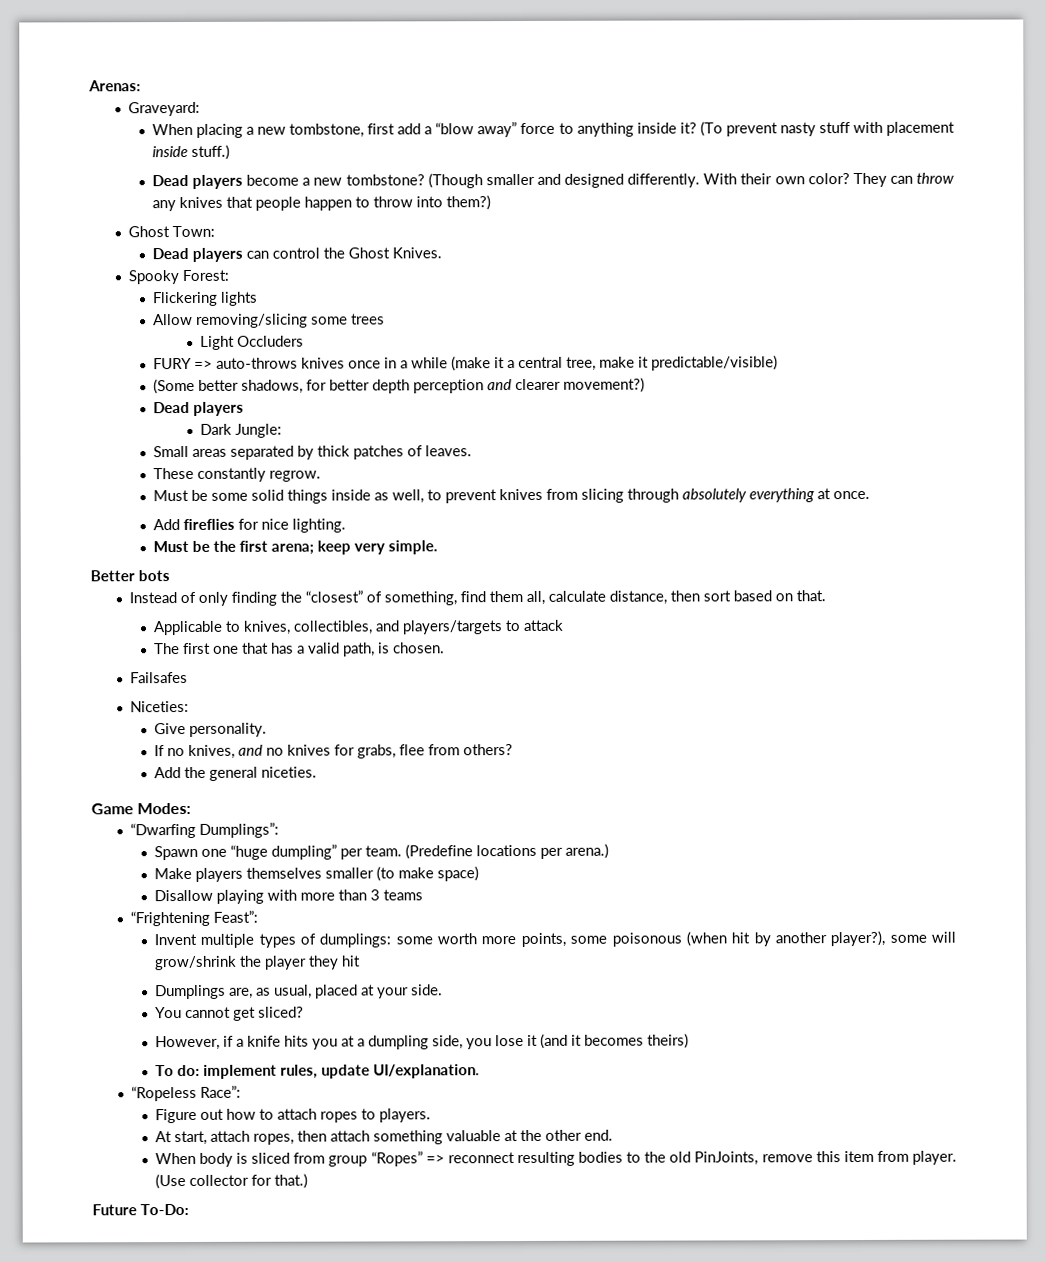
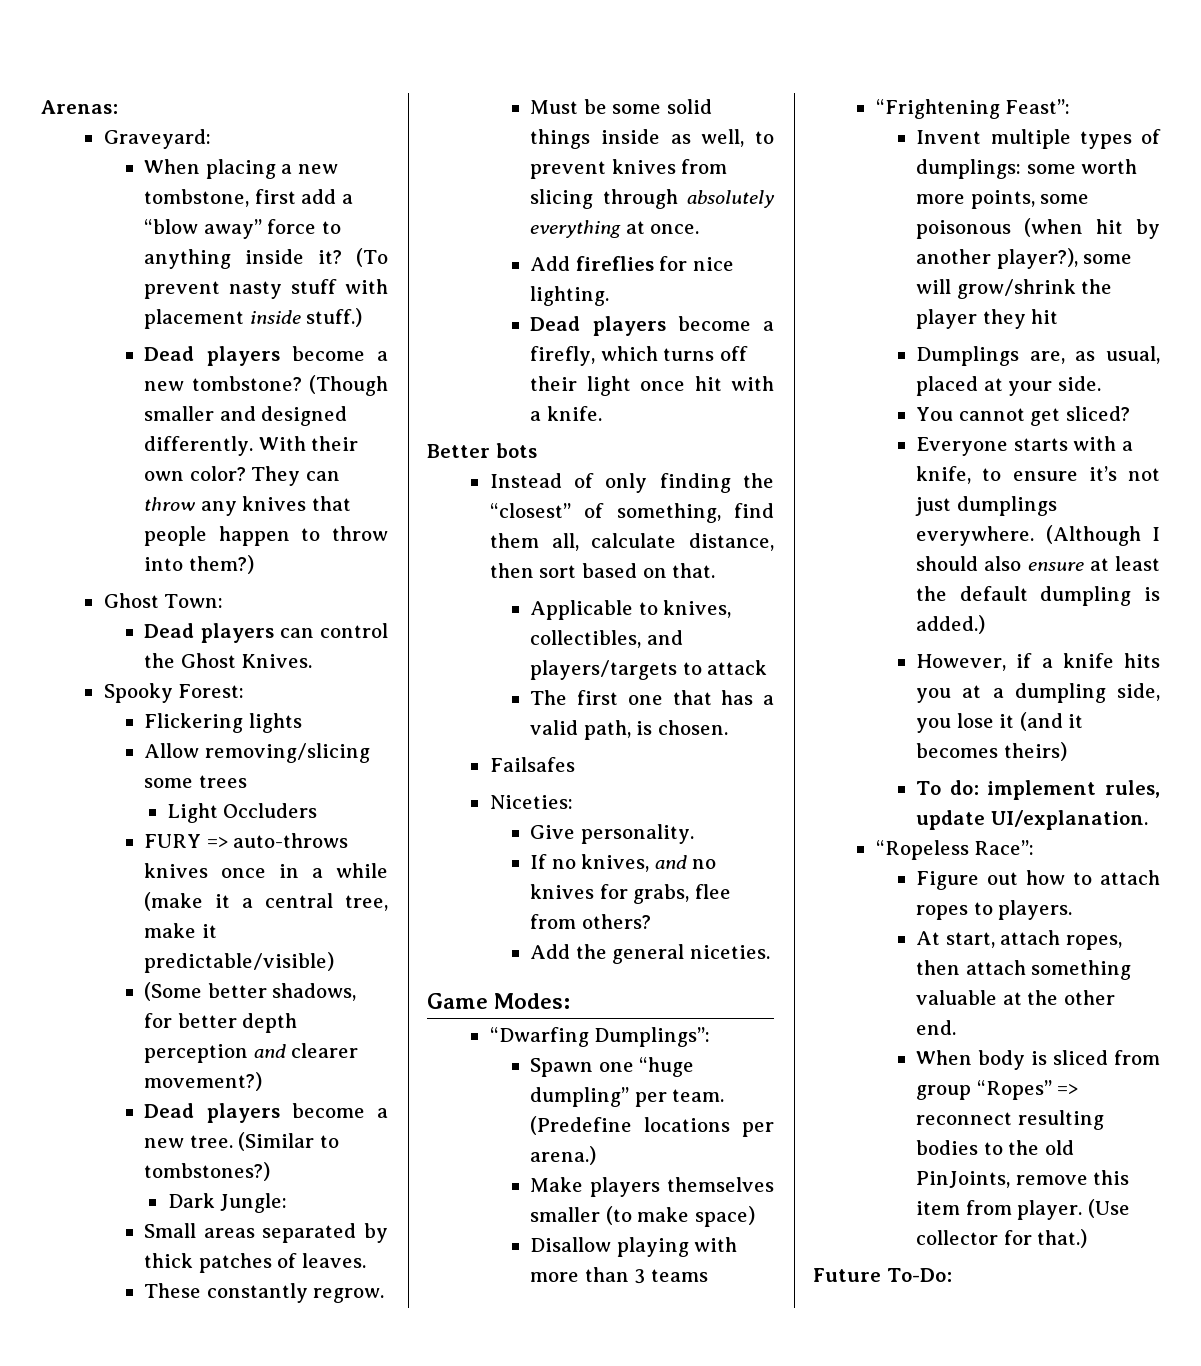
  (Some better shadows, for better depth perception and clearer movement?)
- Dead players
+ Dead players become a new tree. (Similar to tombstones?)
- Must be the first arena; keep very simple.
+ Dead players become a firefly, which turns off their light once hit with a knife.
+ Everyone starts with a knife, to ensure it’s not just dumplings everywhere. (Although I should also ensure at least the default dumpling is added.)

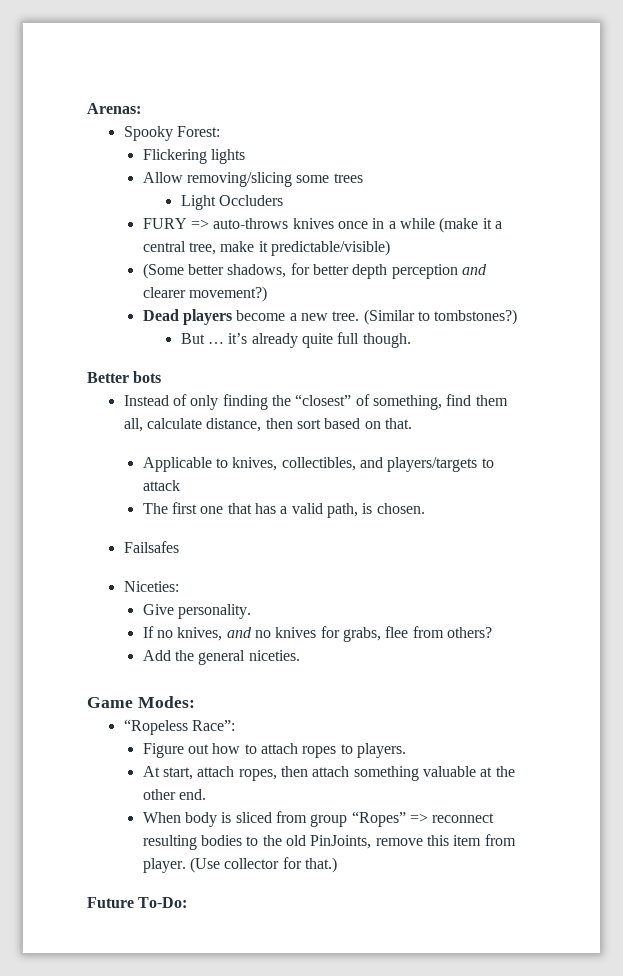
- Graveyard:
- When placing a new tombstone, first add a “blow away” force to anything inside it? (To prevent nasty stuff with placement inside stuff.)
- Dead players become a new tombstone? (Though smaller and designed differently. With their own color? They can throw any knives that people happen to throw into them?)
- Ghost Town:
- Dead players can control the Ghost Knives.
- Dark Jungle:
- Small areas separated by thick patches of leaves.
- These constantly regrow.
- Must be some solid things inside as well, to prevent knives from slicing through absolutely everything at once.
- Add fireflies for nice lighting.
- Dead players become a firefly, which turns off their light once hit with a knife.
+ But … it’s already quite full though.
- “Dwarfing Dumplings”:
- Spawn one “huge dumpling” per team. (Predefine locations per arena.)
- Make players themselves smaller (to make space)
- Disallow playing with more than 3 teams
- “Frightening Feast”:
- Invent multiple types of dumplings: some worth more points, some poisonous (when hit by another player?), some will grow/shrink the player they hit
- Dumplings are, as usual, placed at your side.
- You cannot get sliced?
- Everyone starts with a knife, to ensure it’s not just dumplings everywhere. (Although I should also ensure at least the default dumpling is added.)
- However, if a knife hits you at a dumpling side, you lose it (and it becomes theirs)
- To do: implement rules, update UI/explanation.

